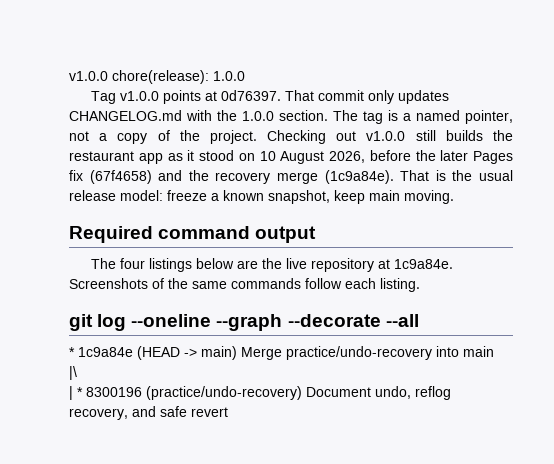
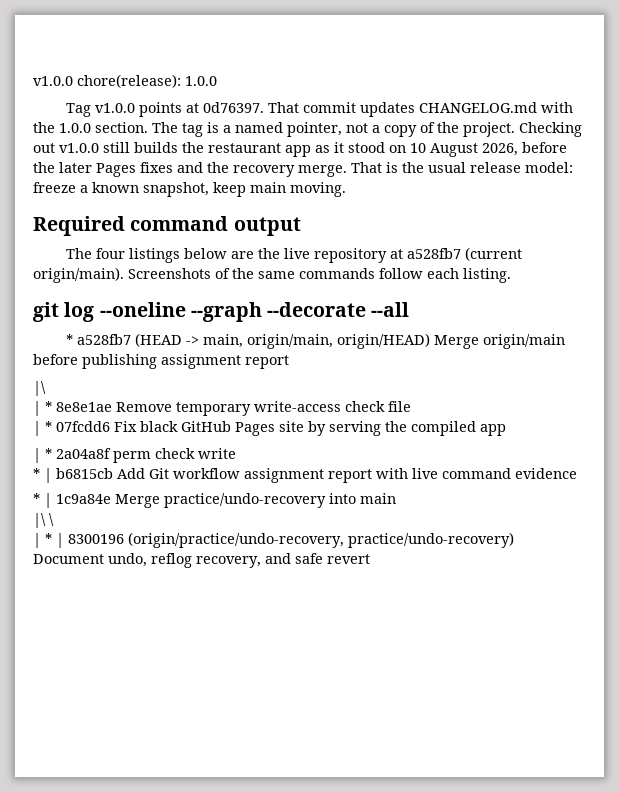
- That commit only updates CHANGELOG.md with the 1.0.0 section.
+ That commit updates CHANGELOG.md with the 1.0.0 section.
- Checking out v1.0.0 still builds the restaurant app as it stood on 10 August 2026, before the later Pages fix (67f4658) and the recovery merge (1c9a84e).
+ Checking out v1.0.0 still builds the restaurant app as it stood on 10 August 2026, before the later Pages fixes and the recovery merge.
- The four listings below are the live repository at 1c9a84e.
+ The four listings below are the live repository at a528fb7 (current origin/main).
- * 1c9a84e (HEAD -> main) Merge practice/undo-recovery into main
+ * a528fb7 (HEAD -> main, origin/main, origin/HEAD) Merge origin/main before publishing assignment report
+ |\
+ | * 8e8e1ae Remove temporary write-access check file
+ | * 07fcdd6 Fix black GitHub Pages site by serving the compiled app
+ | * 2a04a8f perm check write
+ * | b6815cb Add Git workflow assignment report with live command evidence
+ * | 1c9a84e Merge practice/undo-recovery into main
- |\
- | * 8300196 (practice/undo-recovery) Document undo, reflog recovery, and safe revert
+ |\ \
+ | * | 8300196 (origin/practice/undo-recovery, practice/undo-recovery) Document undo, reflog recovery, and safe revert

